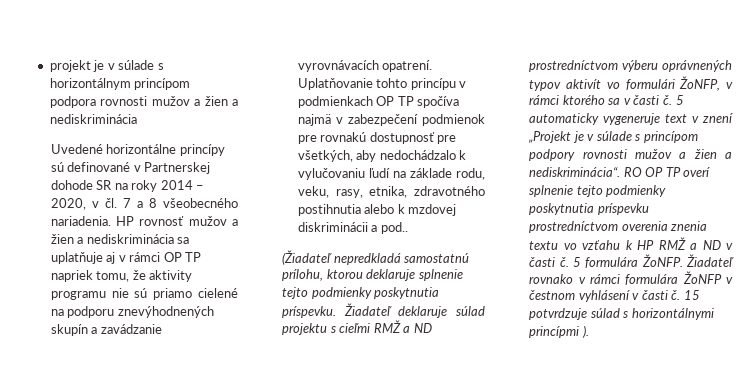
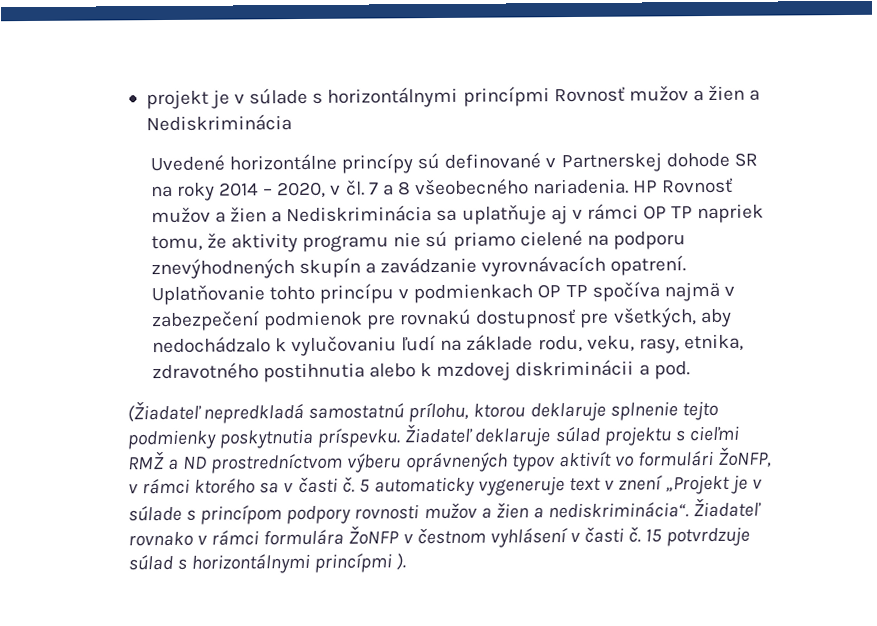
- projekt je v súlade s horizontálnym princípom podpora rovnosti mužov a žien a nediskriminácia
+ projekt je v súlade s horizontálnymi princípmi Rovnosť mužov a žien a Nediskriminácia
- HP rovnosť mužov a žien a nediskriminácia sa uplatňuje aj v rámci OP TP napriek tomu, že aktivity programu nie sú priamo cielené na podporu znevýhodnených skupín a zavádzanie vyrovnávacích opatrení.
+ HP Rovnosť mužov a žien a Nediskriminácia sa uplatňuje aj v rámci OP TP napriek tomu, že aktivity programu nie sú priamo cielené na podporu znevýhodnených skupín a zavádzanie vyrovnávacích opatrení.
- Uplatňovanie tohto princípu v podmienkach OP TP spočíva najmä v zabezpečení podmienok pre rovnakú dostupnosť pre všetkých, aby nedochádzalo k vylučovaniu ľudí na základe rodu, veku, rasy, etnika, zdravotného postihnutia alebo k mzdovej diskriminácii a pod..
+ Uplatňovanie tohto princípu v podmienkach OP TP spočíva najmä v zabezpečení podmienok pre rovnakú dostupnosť pre všetkých, aby nedochádzalo k vylučovaniu ľudí na základe rodu, veku, rasy, etnika, zdravotného postihnutia alebo k mzdovej diskriminácii a pod.
- RO OP TP overí splnenie tejto podmienky poskytnutia príspevku prostredníctvom overenia znenia textu vo vzťahu k HP RMŽ a ND v časti č. 5 formulára ŽoNFP.

